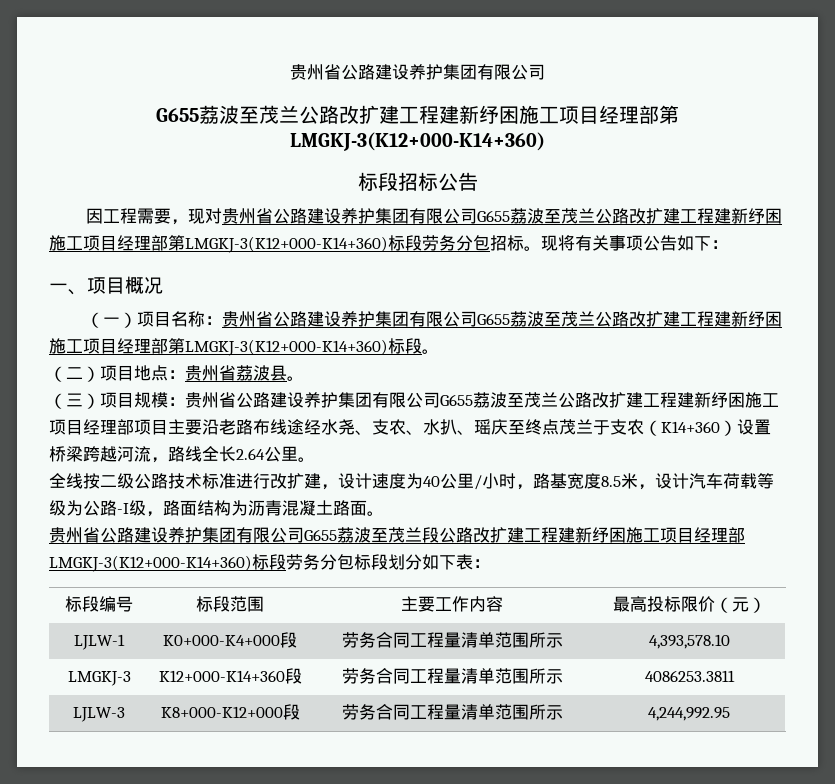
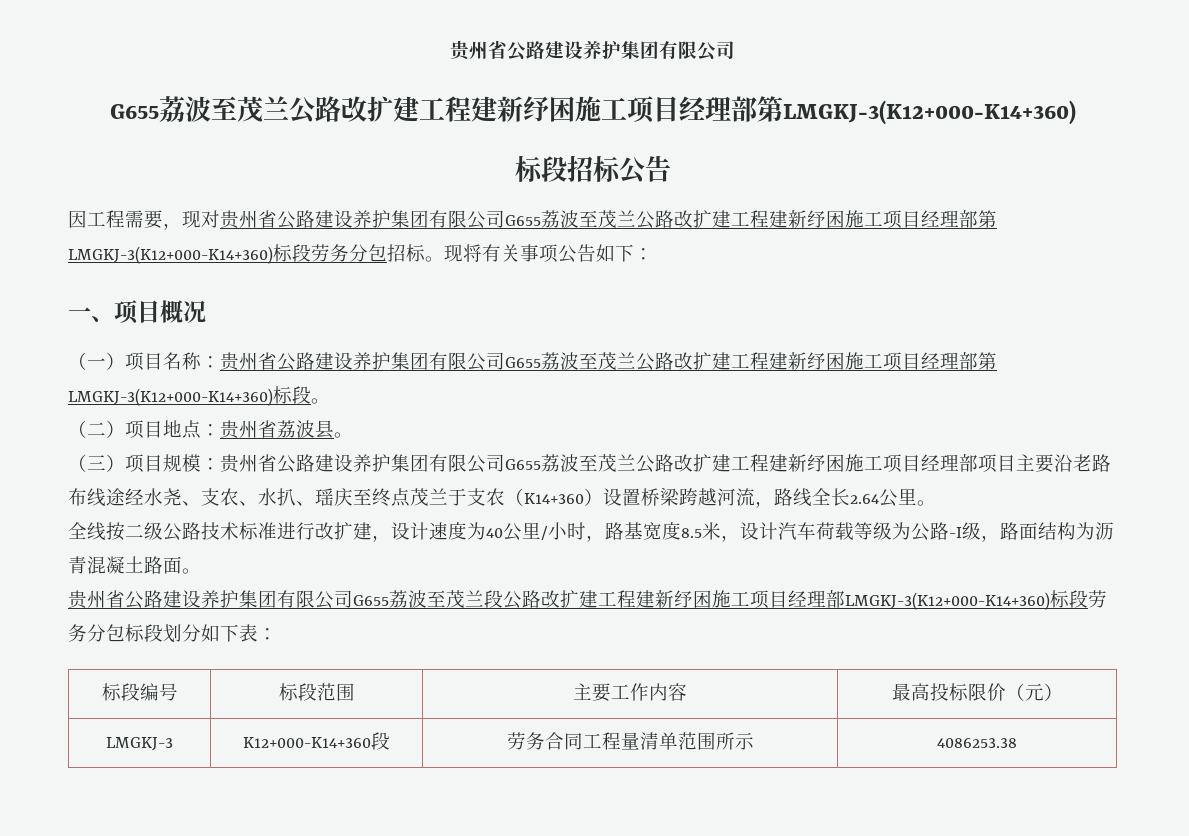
- LJLW-1 | K0+000-K4+000段 | 劳务合同工程量清单范围所示 | 4,393,578.10
- LMGKJ-3 | K12+000-K14+360段 | 劳务合同工程量清单范围所示 | 4086253.3811
- LJLW-3 | K8+000-K12+000段 | 劳务合同工程量清单范围所示 | 4,244,992.95
+ LMGKJ-3 | K12+000-K14+360段 | 劳务合同工程量清单范围所示 | 4086253.38

